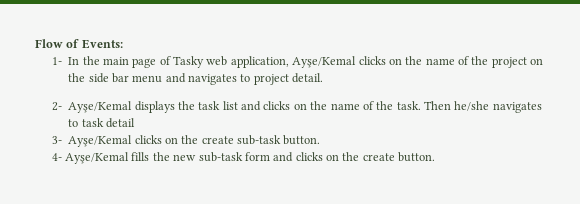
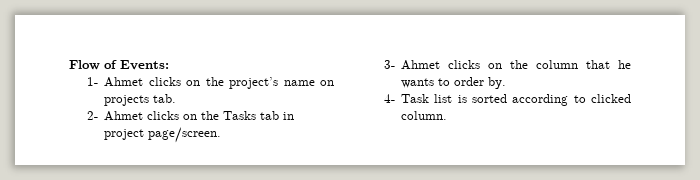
- 1- In the main page of Tasky web application, Ayşe/Kemal clicks on the name of the project on the side bar menu and navigates to project detail.
- 2- Ayşe/Kemal displays the task list and clicks on the name of the task. Then he/she navigates to task detail
+ 1- Ahmet clicks on the project’s name on projects tab.
+ 2- Ahmet clicks on the Tasks tab in project page/screen.
- 3- Ayşe/Kemal clicks on the create sub-task button.
- 4- Ayşe/Kemal fills the new sub-task form and clicks on the create button.
+ 3- Ahmet clicks on the column that he wants to order by.
+ 4- Task list is sorted according to clicked column.

